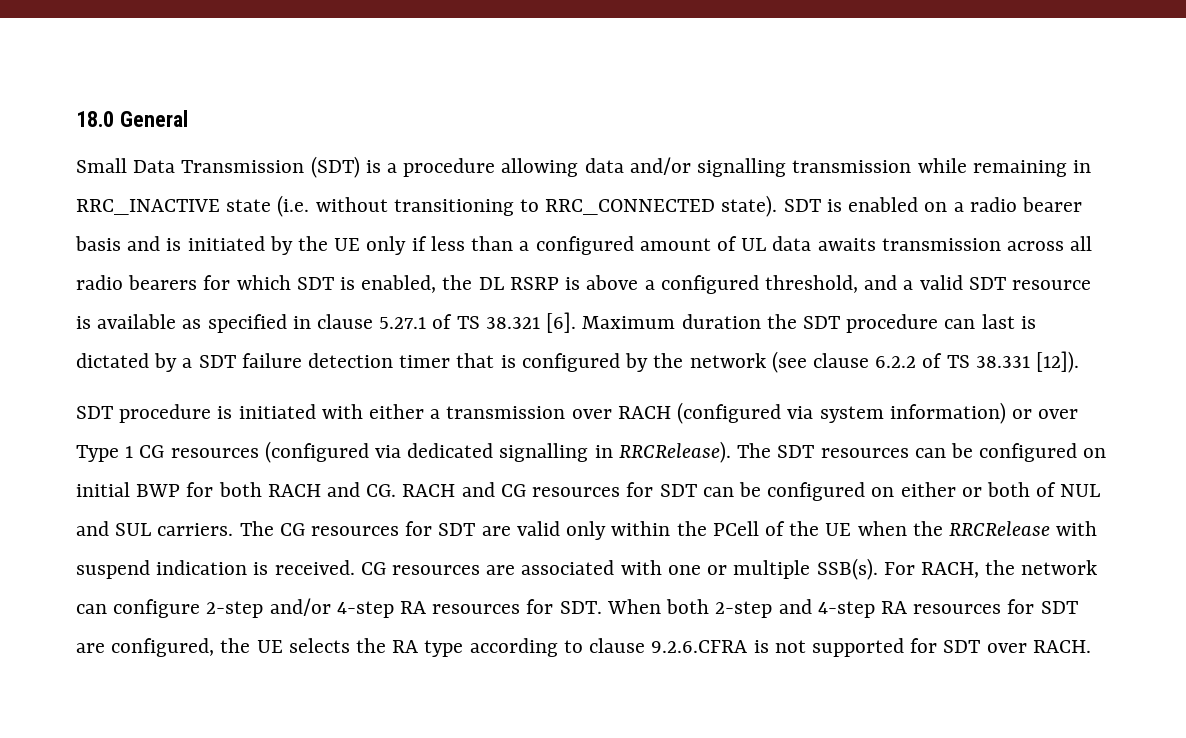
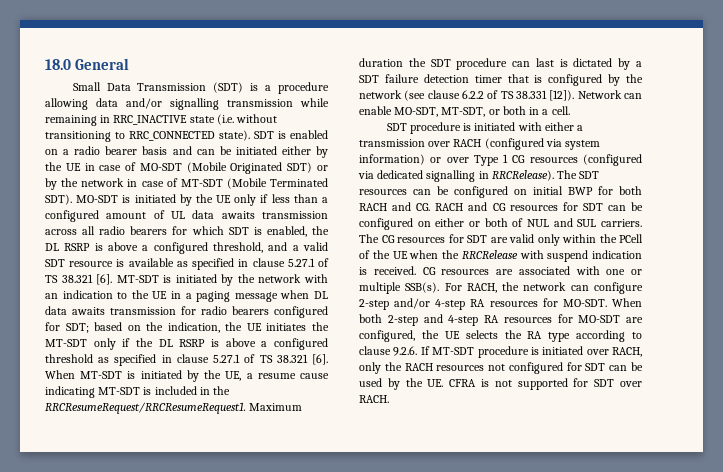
- SDT is enabled on a radio bearer basis and is initiated by the UE only if less than a configured amount of UL data awaits transmission across all radio bearers for which SDT is enabled, the DL RSRP is above a configured threshold, and a valid SDT resource is available as specified in clause 5.27.1 of TS 38.321 [6].
+ SDT is enabled on a radio bearer basis and can be initiated either by the UE in case of MO-SDT (Mobile Originated SDT) or by the network in case of MT-SDT (Mobile Terminated SDT). MO-SDT is initiated by the UE only if less than a configured amount of UL data awaits transmission across all radio bearers for which SDT is enabled, the DL RSRP is above a configured threshold, and a valid SDT resource is available as specified in clause 5.27.1 of TS 38.321 [6].
+ MT-SDT is initiated by the network with an indication to the UE in a paging message when DL data awaits transmission for radio bearers configured for SDT; based on the indication, the UE initiates the MT-SDT only if the DL RSRP is above a configured threshold as specified in clause 5.27.1 of TS 38.321 [6]. When MT-SDT is initiated by the UE, a resume cause indicating MT-SDT is included in the RRCResumeRequest/RRCResumeRequest1.
+ Network can enable MO-SDT, MT-SDT, or both in a cell.
- For RACH, the network can configure 2-step and/or 4-step RA resources for SDT. When both 2-step and 4-step RA resources for SDT are configured, the UE selects the RA type according to clause 9.2.6.CFRA is not supported for SDT over RACH.
+ For RACH, the network can configure 2-step and/or 4-step RA resources for MO-SDT. When both 2-step and 4-step RA resources for MO-SDT are configured, the UE selects the RA type according to clause 9.2.6. If MT-SDT procedure is initiated over RACH, only the RACH resources not configured for SDT can be used by the UE. CFRA is not supported for SDT over RACH.

